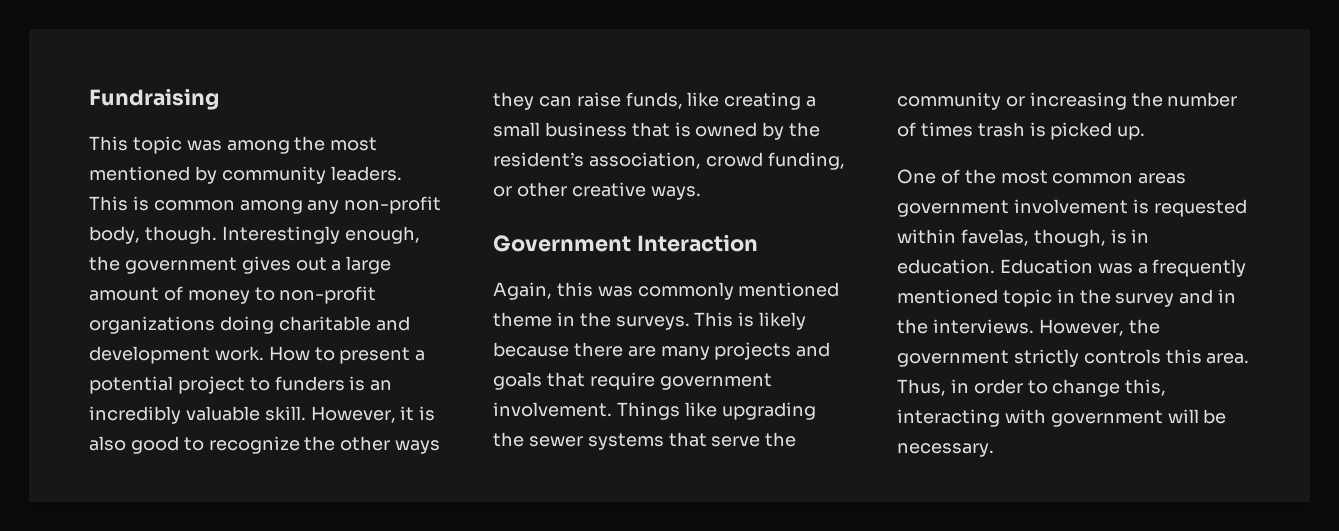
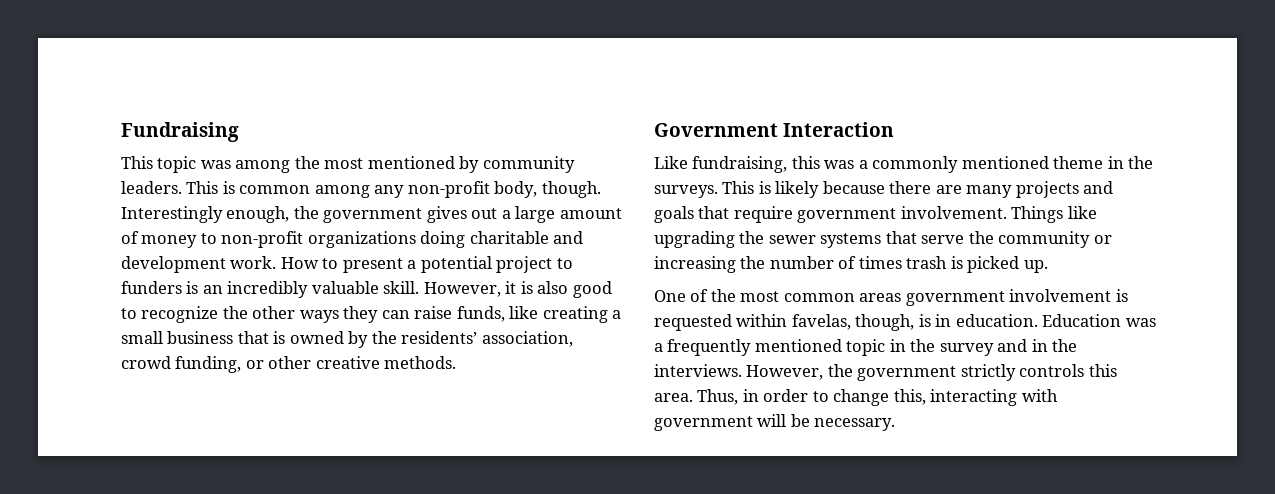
- However, it is also good to recognize the other ways they can raise funds, like creating a small business that is owned by the resident’s association, crowd funding, or other creative ways.
+ However, it is also good to recognize the other ways they can raise funds, like creating a small business that is owned by the residents’ association, crowd funding, or other creative methods.
- Again, this was commonly mentioned theme in the surveys.
+ Like fundraising, this was a commonly mentioned theme in the surveys.

